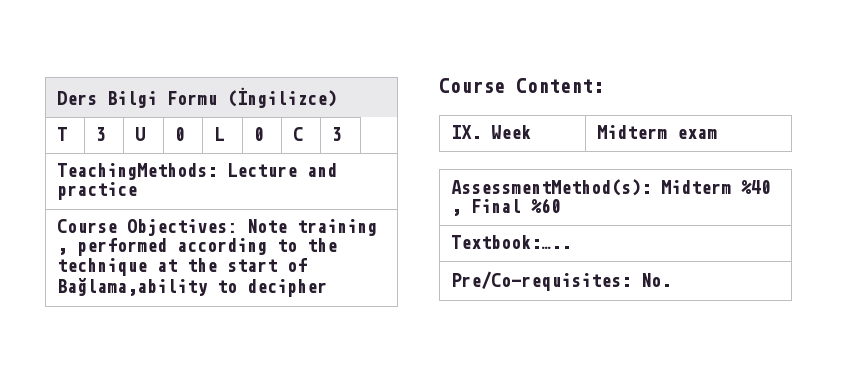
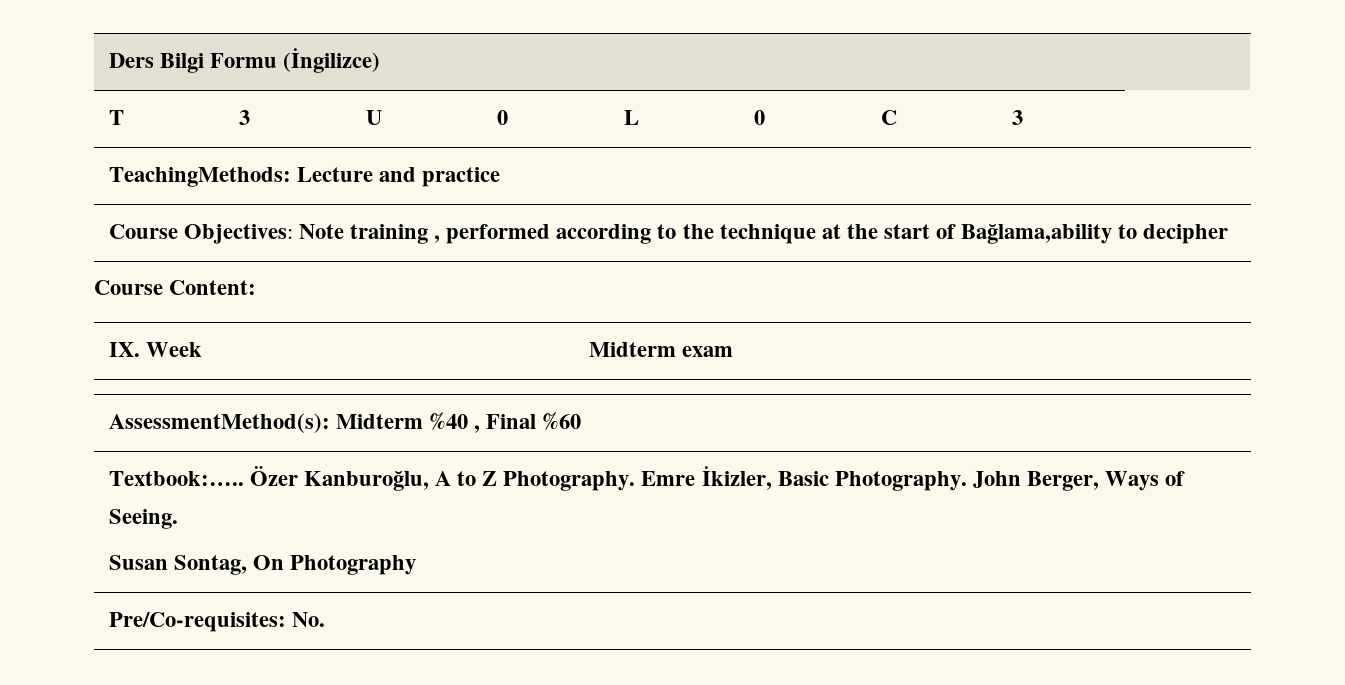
- Textbook:…..
+ Textbook:….. Özer Kanburoğlu, A to Z Photography. Emre İkizler, Basic Photography. John Berger, Ways of Seeing.
+ Susan Sontag, On Photography

